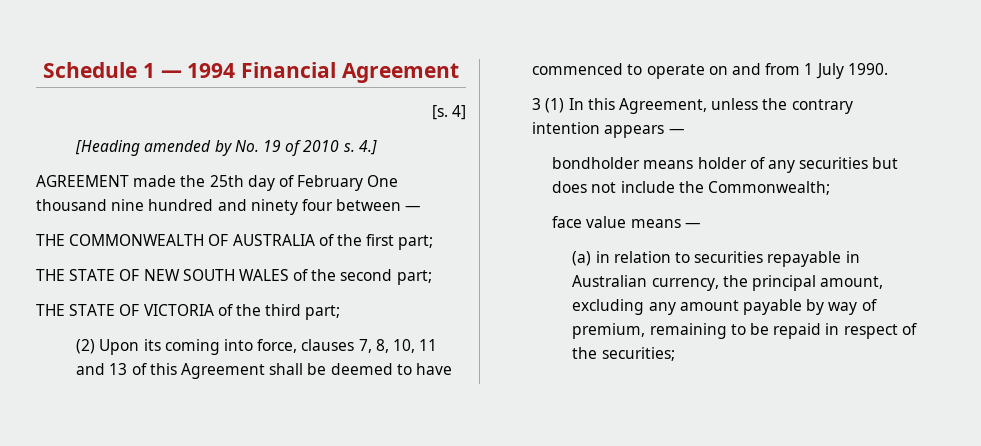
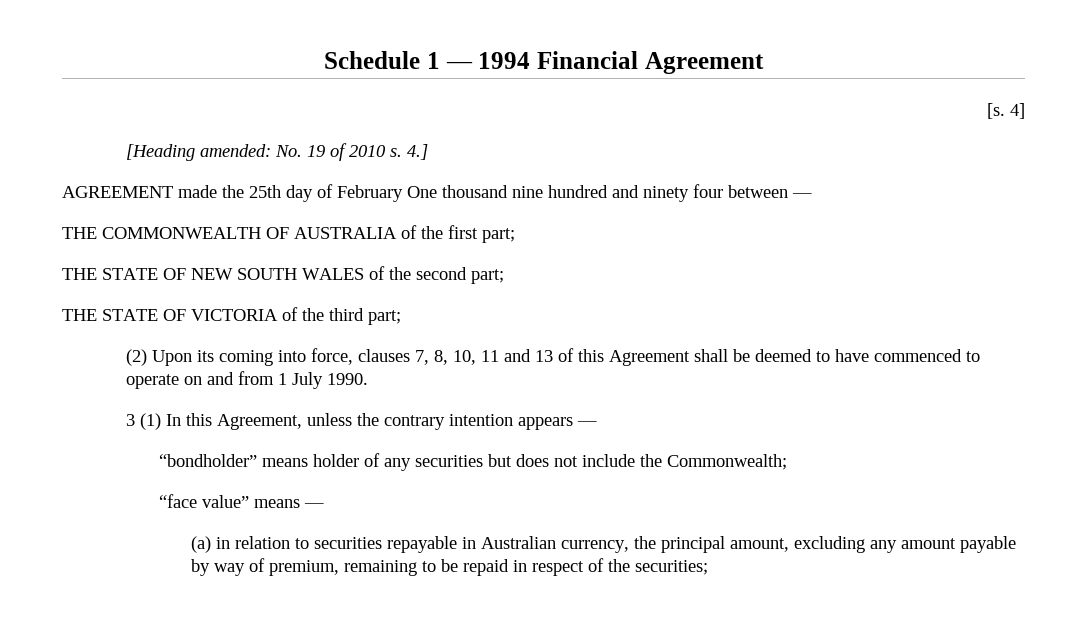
- [Heading amended by No. 19 of 2010 s.
+ [Heading amended: No. 19 of 2010 s.
- bondholder means holder of any securities but does not include the Commonwealth;
+ “bondholder” means holder of any securities but does not include the Commonwealth;
- face value means —
+ “face value” means —

